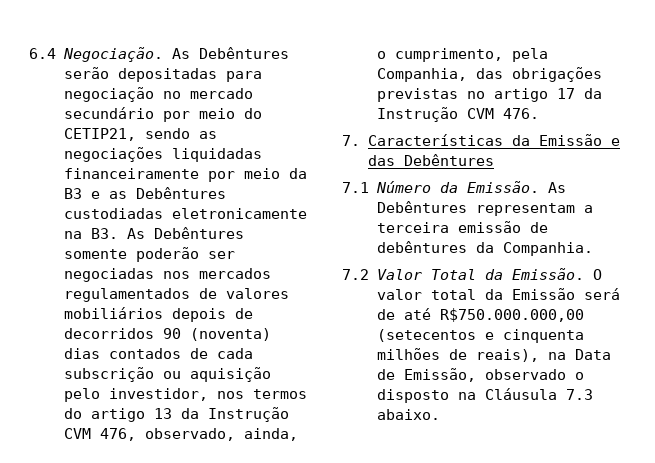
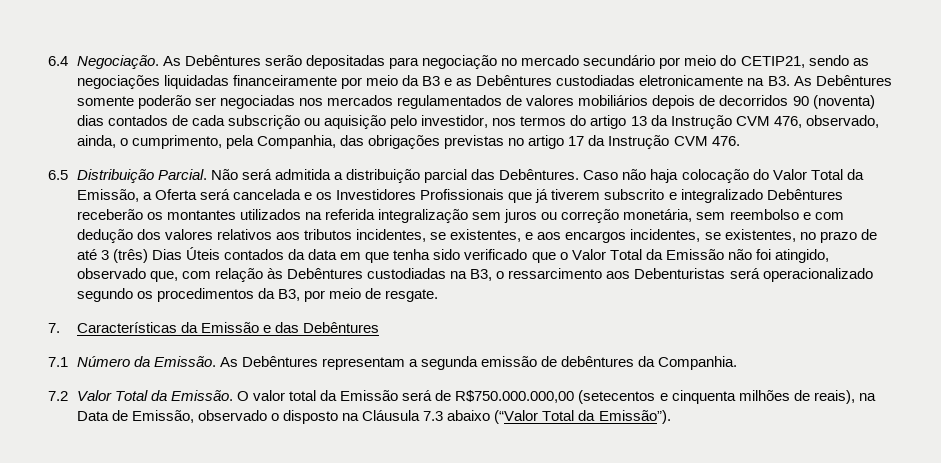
+ 6.5 Distribuição Parcial. Não será admitida a distribuição parcial das Debêntures. Caso não haja colocação do Valor Total da Emissão, a Oferta será cancelada e os Investidores Profissionais que já tiverem subscrito e integralizado Debêntures receberão os montantes utilizados na referida integralização sem juros ou correção monetária, sem reembolso e com dedução dos valores relativos aos tributos incidentes, se existentes, e aos encargos incidentes, se existentes, no prazo de até 3 (três) Dias Úteis contados da data em que tenha sido verificado que o Valor Total da Emissão não foi atingido, observado que, com relação às Debêntures custodiadas na B3, o ressarcimento aos Debenturistas será operacionalizado segundo os procedimentos da B3, por meio de resgate.
- As Debêntures representam a terceira emissão de debêntures da Companhia.
+ As Debêntures representam a segunda emissão de debêntures da Companhia.
- O valor total da Emissão será de até R$750.000.000,00 (setecentos e cinquenta milhões de reais), na Data de Emissão, observado o disposto na Cláusula 7.3 abaixo.
+ O valor total da Emissão será de R$750.000.000,00 (setecentos e cinquenta milhões de reais), na Data de Emissão, observado o disposto na Cláusula 7.3 abaixo (“Valor Total da Emissão”).

